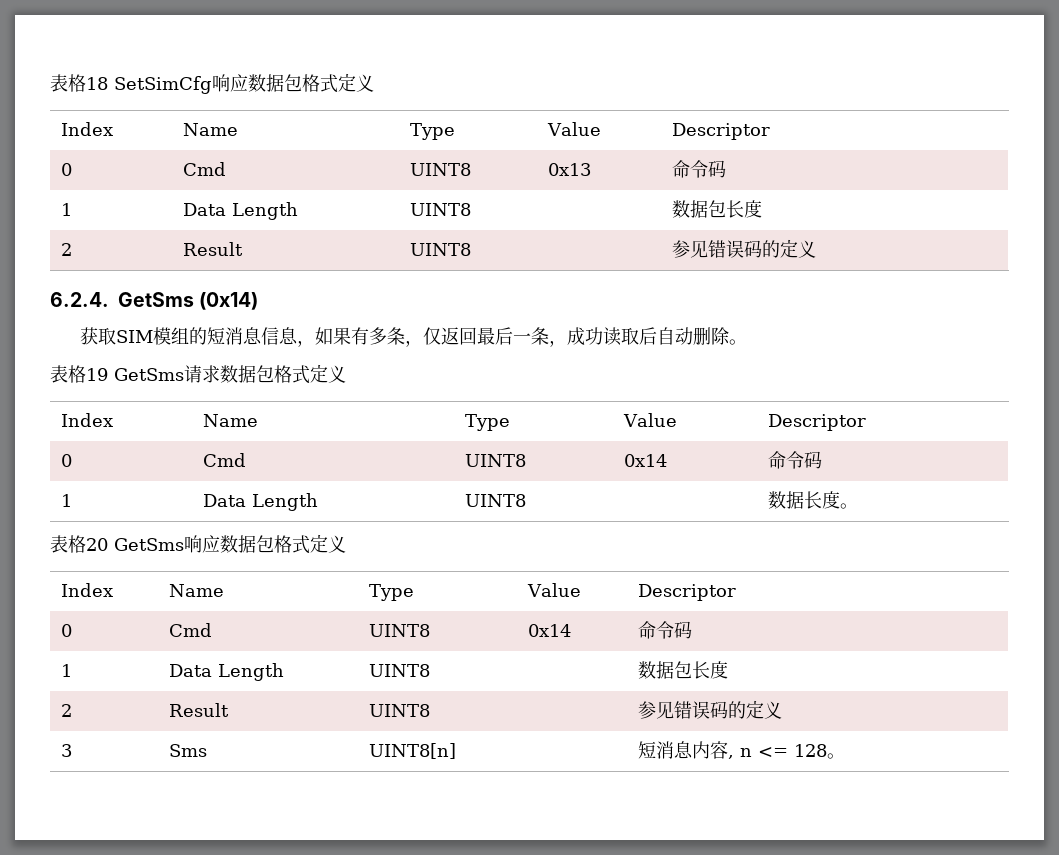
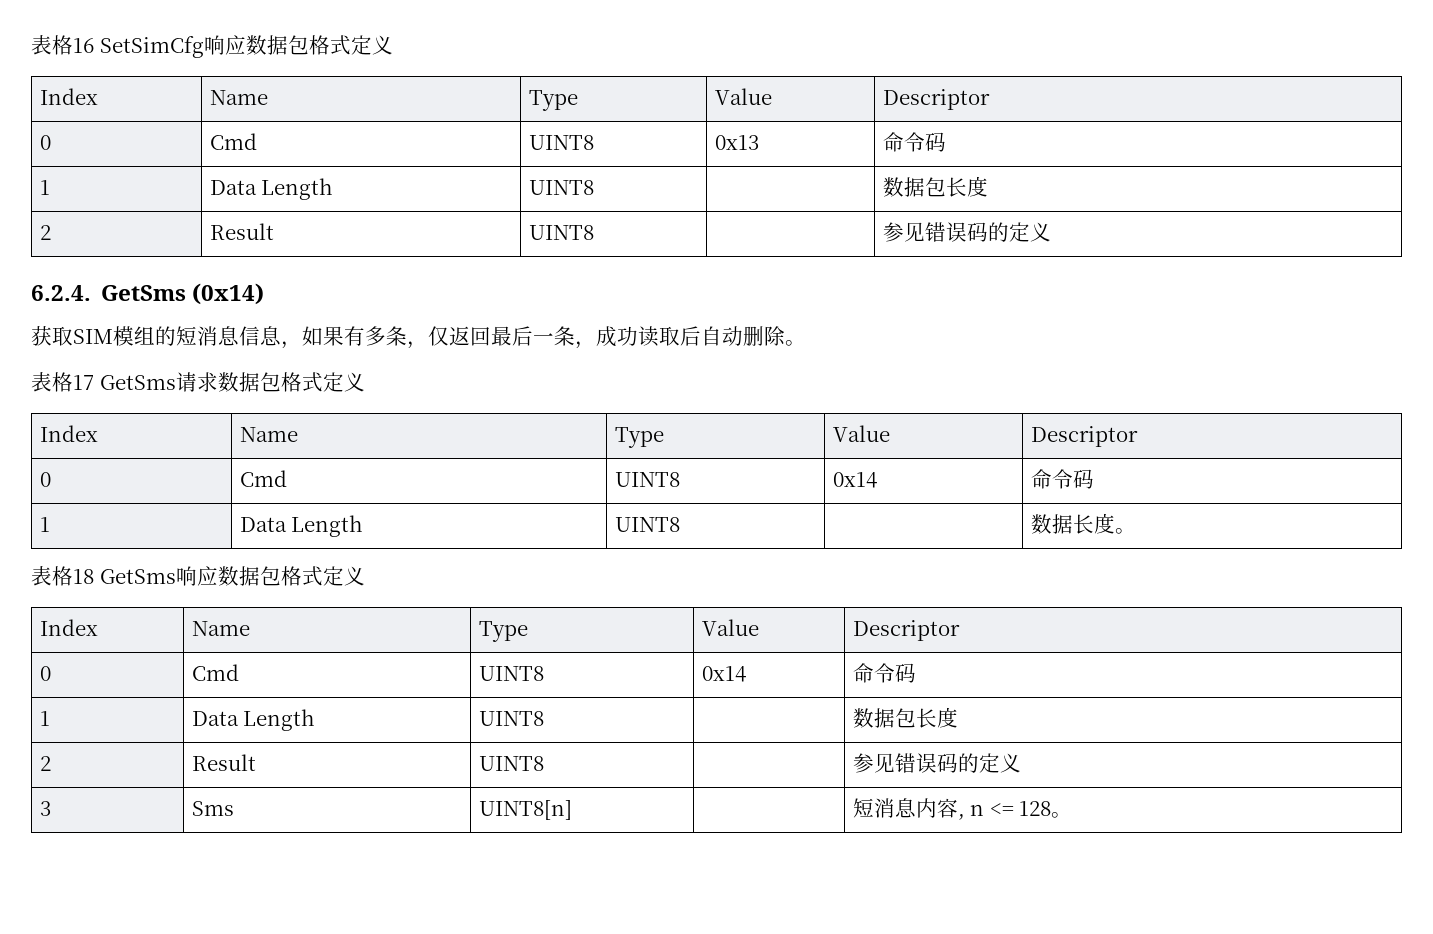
- 表格18 SetSimCfg响应数据包格式定义
+ 表格16 SetSimCfg响应数据包格式定义
- 表格19 GetSms请求数据包格式定义
+ 表格17 GetSms请求数据包格式定义
- 表格20 GetSms响应数据包格式定义
+ 表格18 GetSms响应数据包格式定义

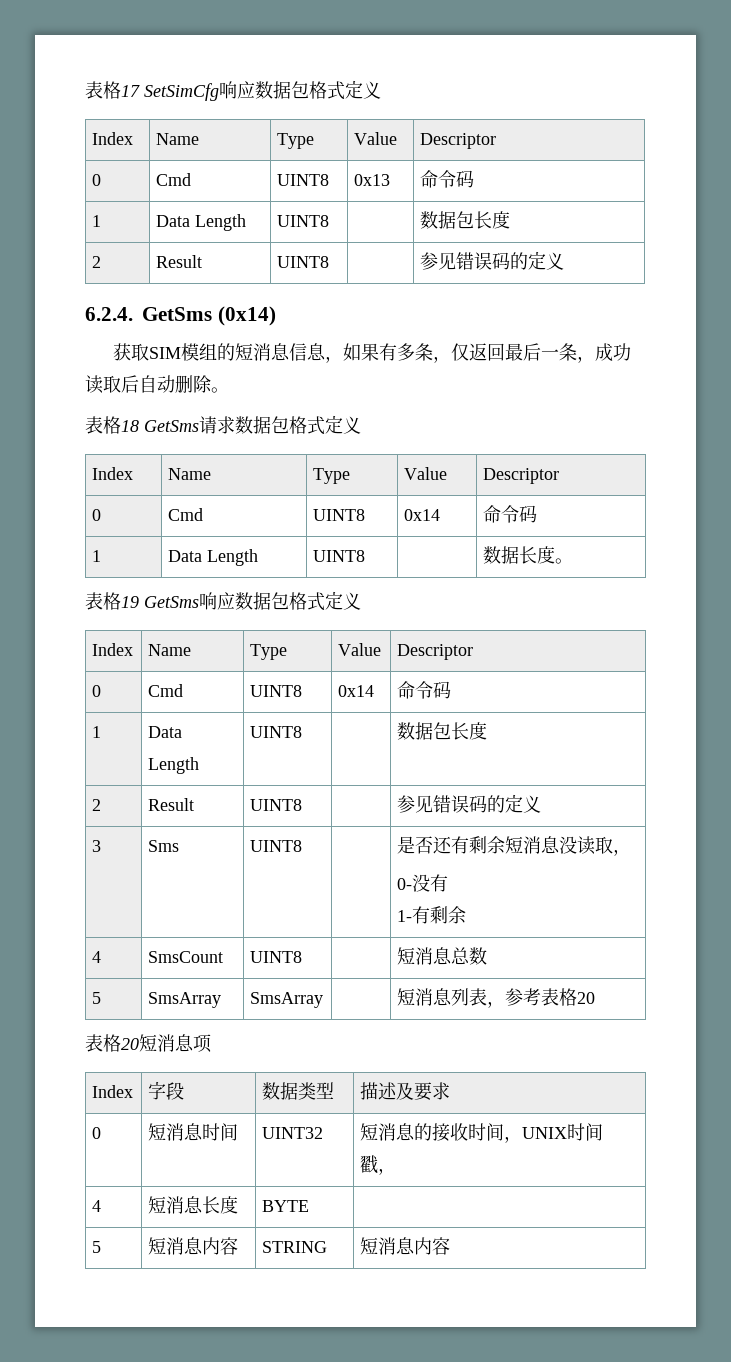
- 表格16 SetSimCfg响应数据包格式定义
+ 表格17 SetSimCfg响应数据包格式定义
- 表格17 GetSms请求数据包格式定义
+ 表格18 GetSms请求数据包格式定义
- 表格18 GetSms响应数据包格式定义
+ 表格19 GetSms响应数据包格式定义
- 3 | Sms | UINT8[n] | | 短消息内容, n <= 128。
+ 3 | Sms | UINT8 | | 是否还有剩余短消息没读取，
+ 0-没有
+ 1-有剩余
+ 4 | SmsCount | UINT8 | | 短消息总数
+ 5 | SmsArray | SmsArray | | 短消息列表，参考表格20
+ 表格20短消息项
+ Index | 字段 | 数据类型 | 描述及要求
+ 0 | 短消息时间 | UINT32 | 短消息的接收时间，UNIX时间戳，
+ 4 | 短消息长度 | BYTE |
+ 5 | 短消息内容 | STRING | 短消息内容

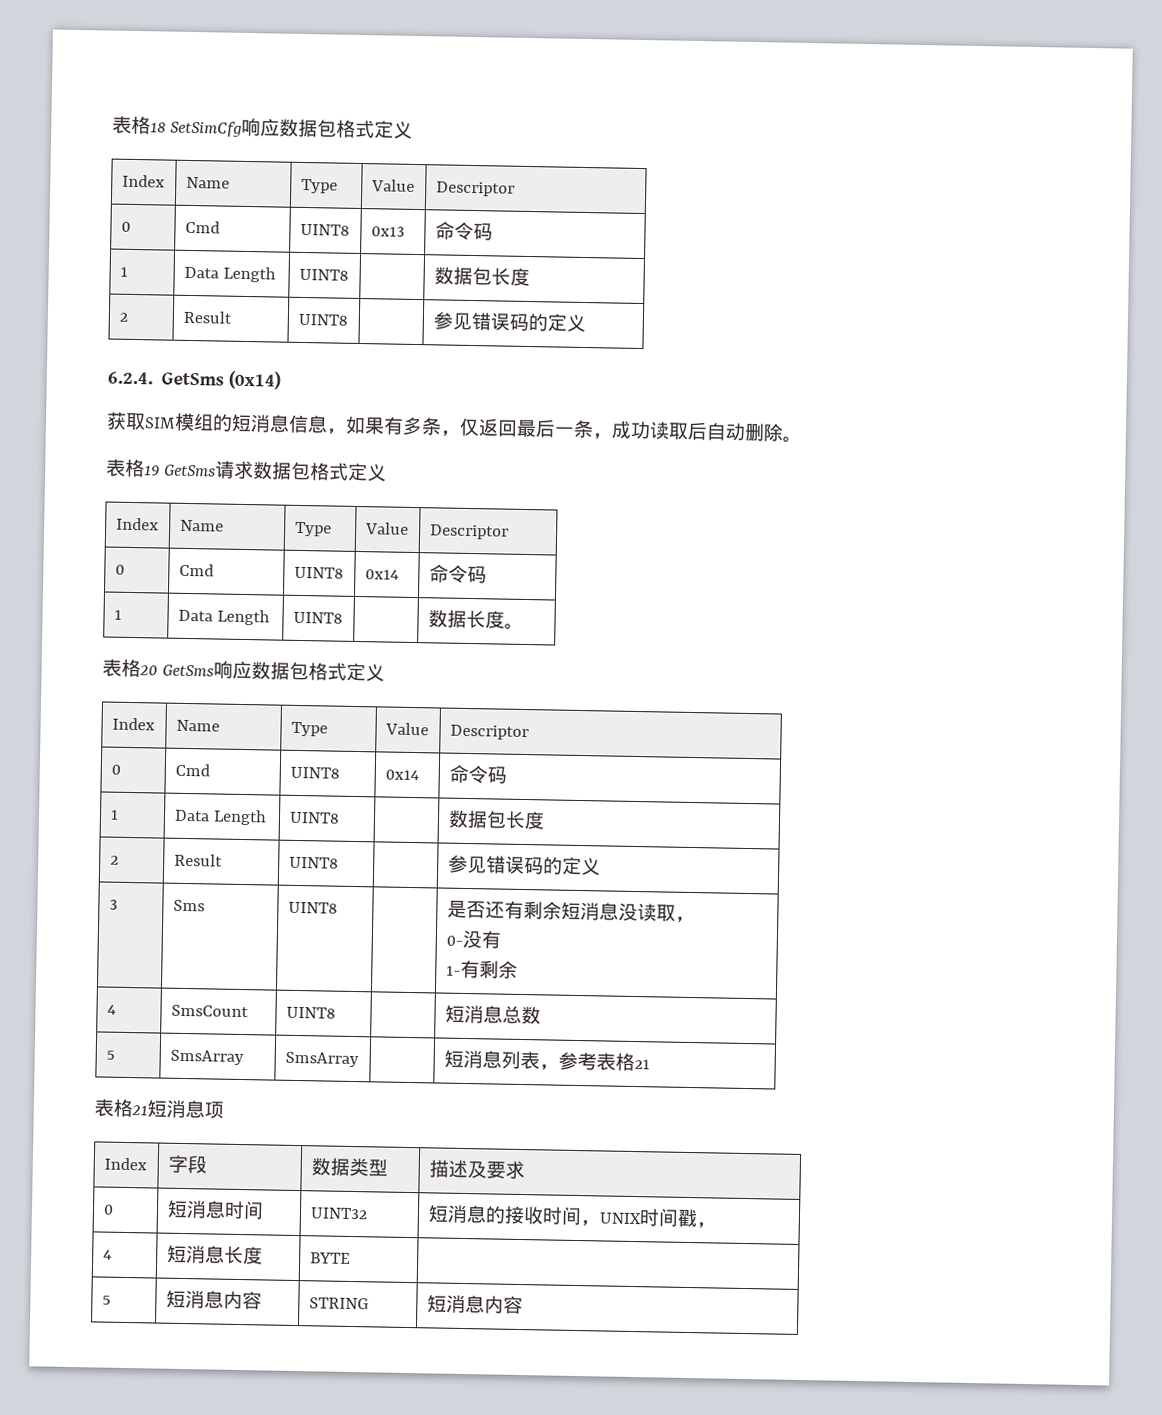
- 表格17 SetSimCfg响应数据包格式定义
+ 表格18 SetSimCfg响应数据包格式定义
- 表格18 GetSms请求数据包格式定义
+ 表格19 GetSms请求数据包格式定义
- 表格19 GetSms响应数据包格式定义
+ 表格20 GetSms响应数据包格式定义
- 5 | SmsArray | SmsArray | | 短消息列表，参考表格20
- 表格20短消息项
+ 5 | SmsArray | SmsArray | | 短消息列表，参考表格21
+ 表格21短消息项

